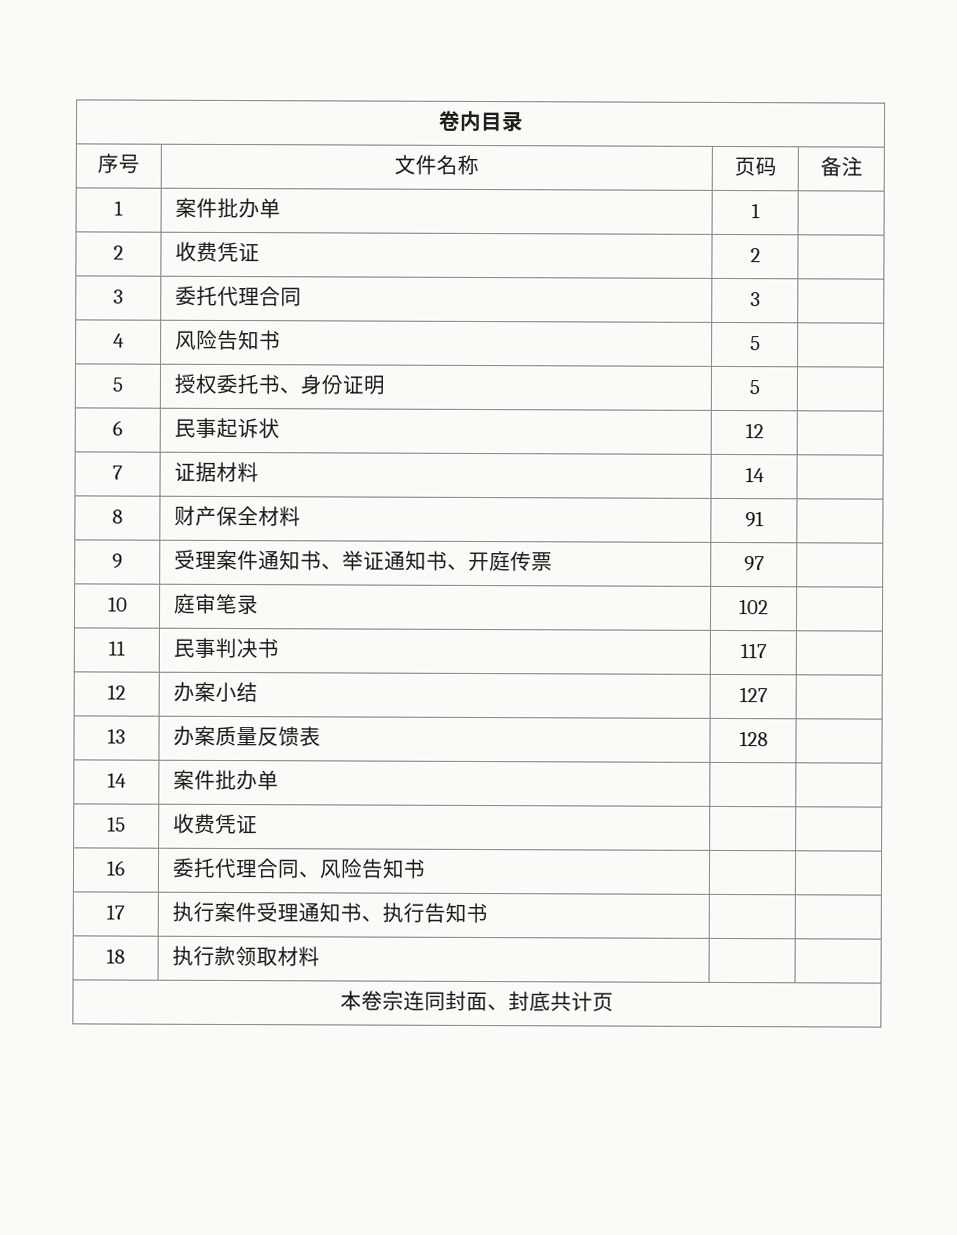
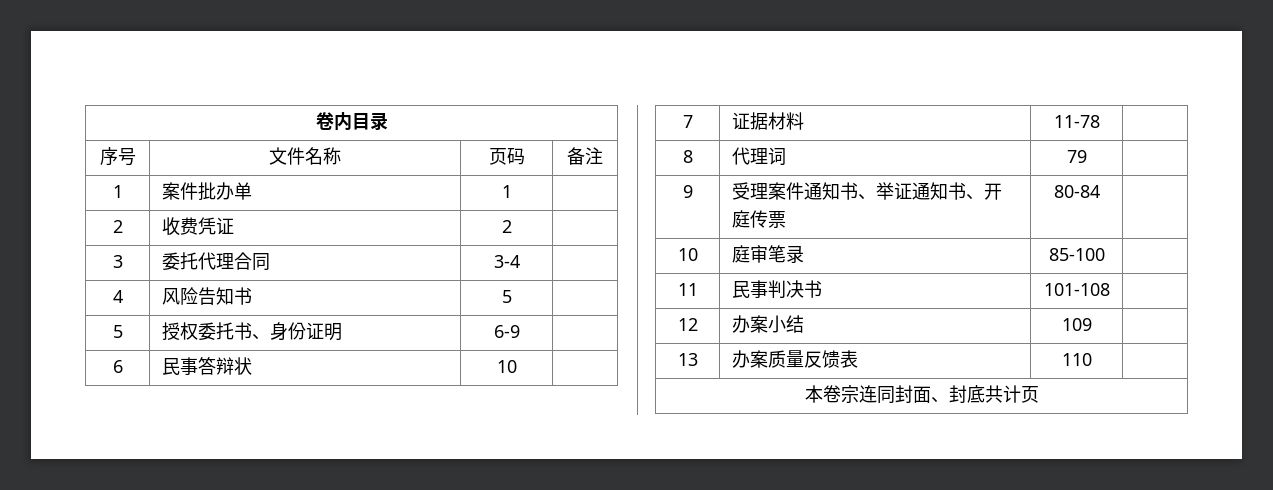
- 3 | 委托代理合同 | 3 |
+ 3 | 委托代理合同 | 3-4 |
- 5 | 授权委托书、身份证明 | 5 |
+ 5 | 授权委托书、身份证明 | 6-9 |
- 6 | 民事起诉状 | 12 |
+ 6 | 民事答辩状 | 10 |
- 7 | 证据材料 | 14 |
+ 7 | 证据材料 | 11-78 |
- 8 | 财产保全材料 | 91 |
+ 8 | 代理词 | 79 |
- 9 | 受理案件通知书、举证通知书、开庭传票 | 97 |
+ 9 | 受理案件通知书、举证通知书、开庭传票 | 80-84 |
- 10 | 庭审笔录 | 102 |
+ 10 | 庭审笔录 | 85-100 |
- 11 | 民事判决书 | 117 |
+ 11 | 民事判决书 | 101-108 |
- 12 | 办案小结 | 127 |
+ 12 | 办案小结 | 109 |
- 13 | 办案质量反馈表 | 128 |
- 14 | 案件批办单 | |
- 15 | 收费凭证 | |
- 16 | 委托代理合同、风险告知书 | |
- 17 | 执行案件受理通知书、执行告知书 | |
- 18 | 执行款领取材料 | |
+ 13 | 办案质量反馈表 | 110 |

